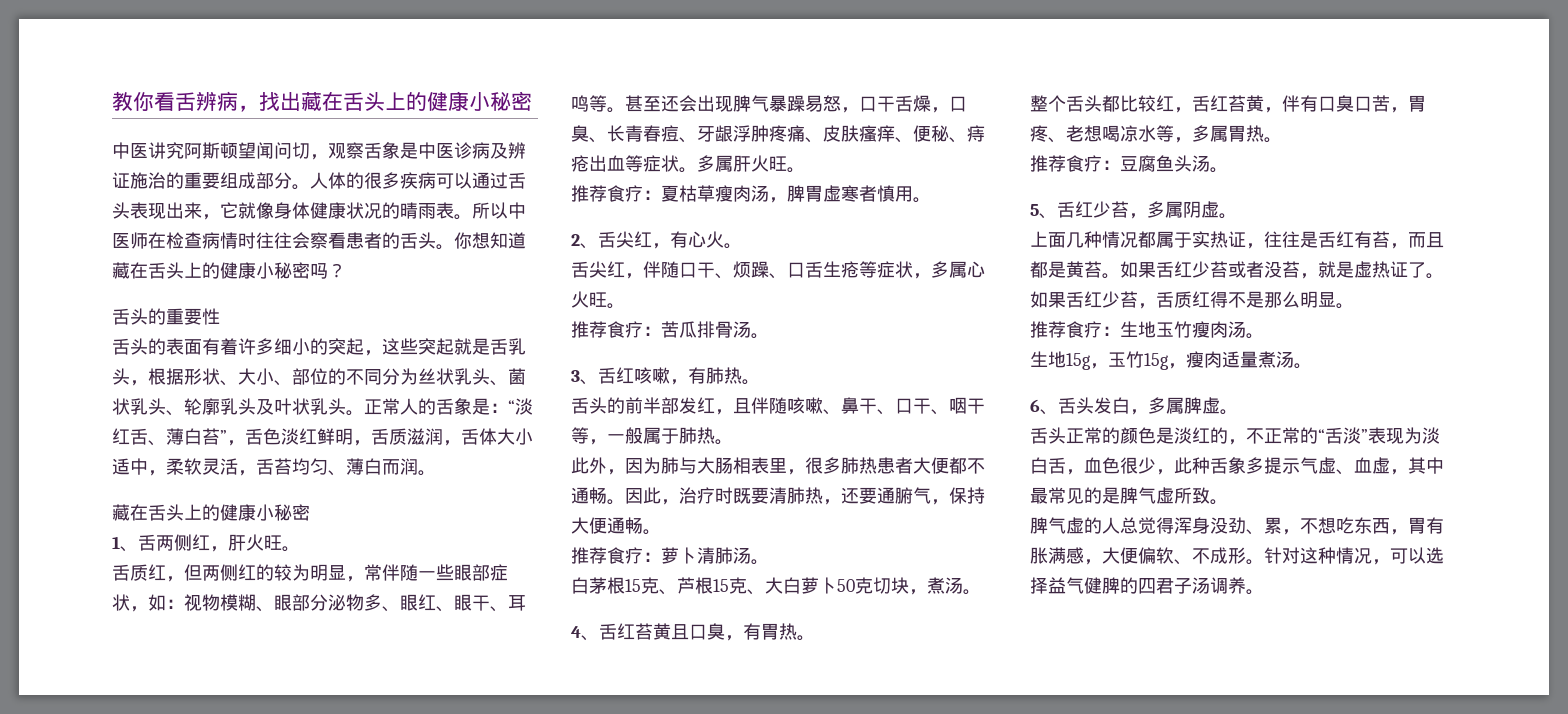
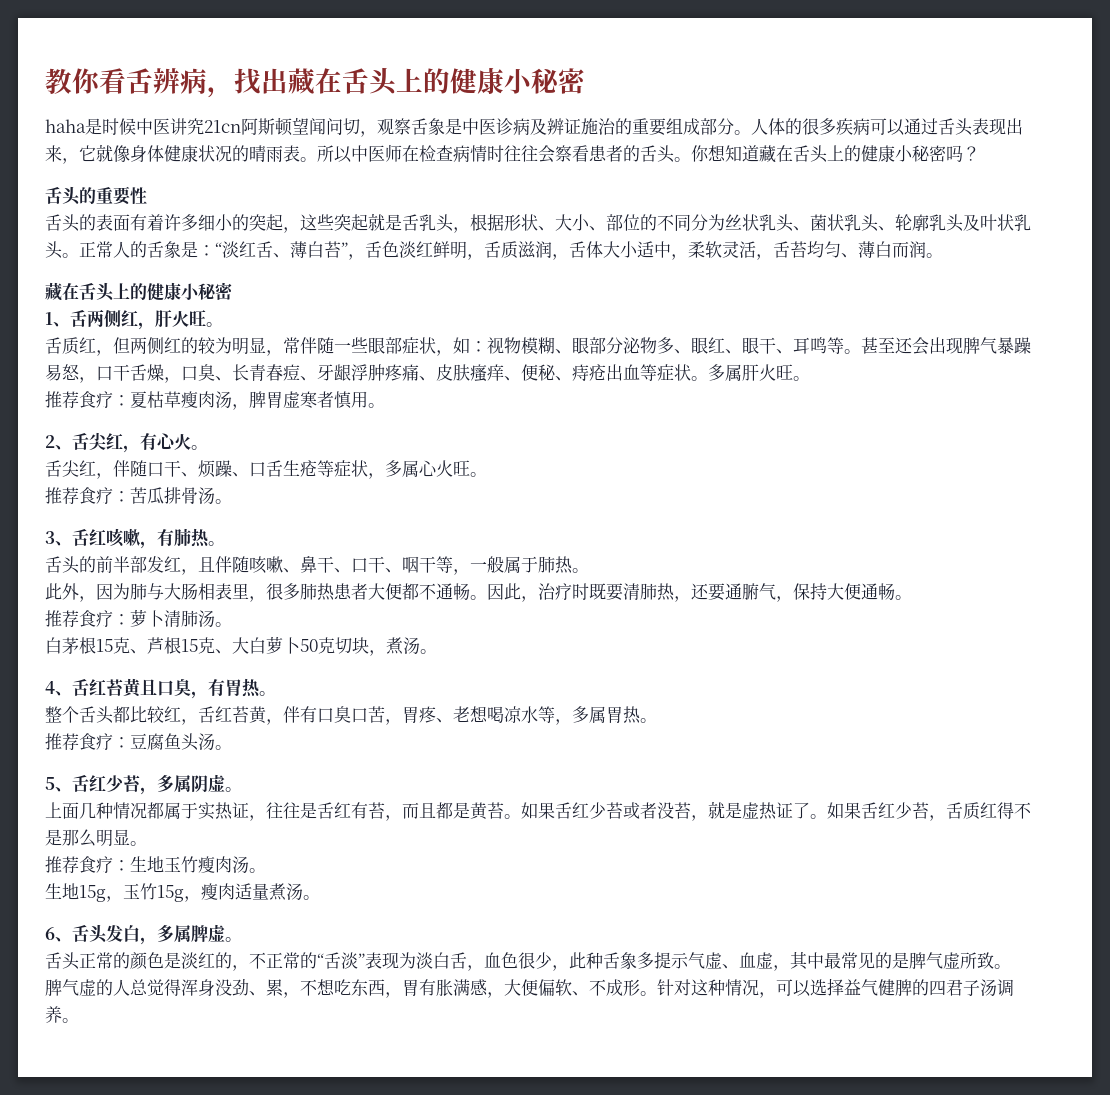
- 中医讲究阿斯顿望闻问切，观察舌象是中医诊病及辨证施治的重要组成部分。
+ haha是时候中医讲究21cn阿斯顿望闻问切，观察舌象是中医诊病及辨证施治的重要组成部分。

